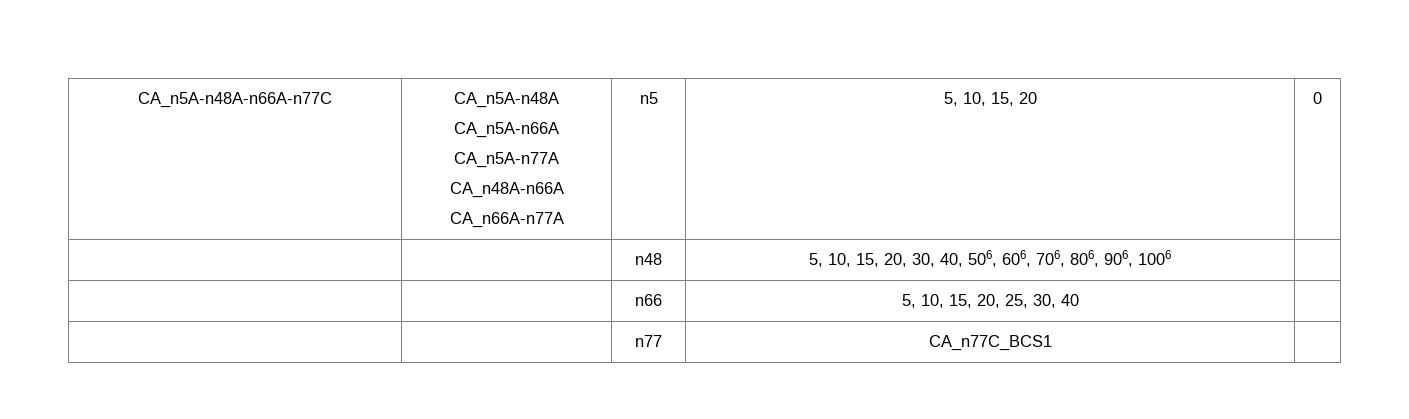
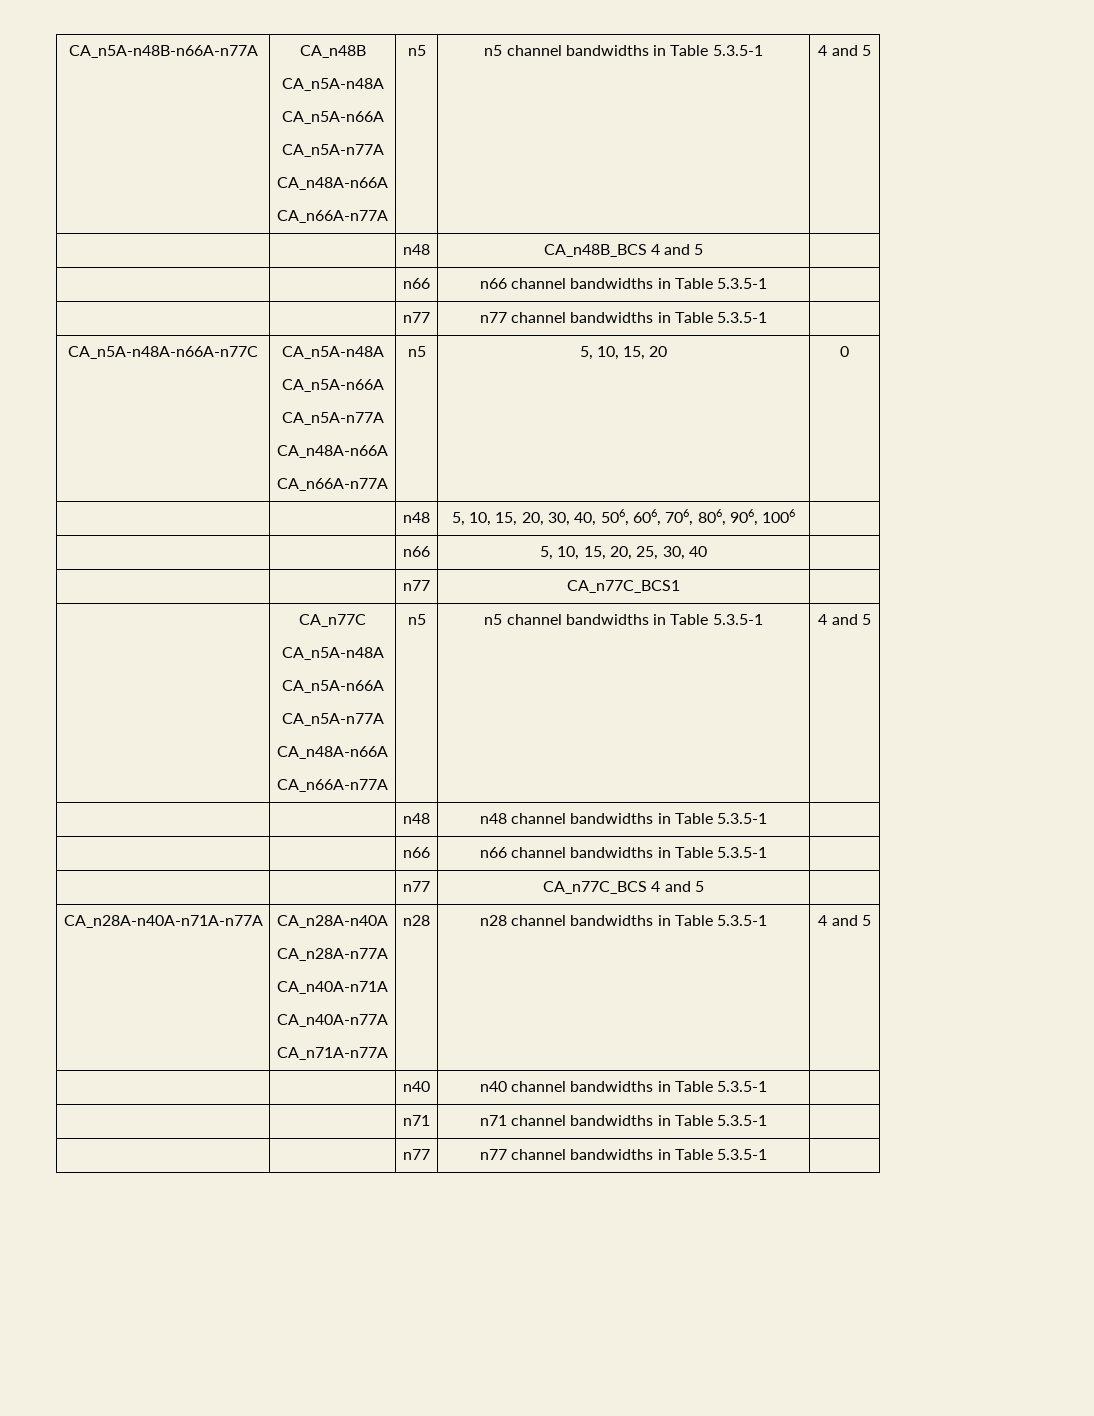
+ CA_n5A-n48B-n66A-n77A | CA_n48B
+ CA_n5A-n48A
+ CA_n5A-n66A
+ CA_n5A-n77A
+ CA_n48A-n66A
+ CA_n66A-n77A | n5 | n5 channel bandwidths in Table 5.3.5-1 | 4 and 5
+ | | n48 | CA_n48B_BCS 4 and 5 |
+ | | n66 | n66 channel bandwidths in Table 5.3.5-1 |
+ | | n77 | n77 channel bandwidths in Table 5.3.5-1 |
+ | CA_n77C
+ CA_n5A-n48A
+ CA_n5A-n66A
+ CA_n5A-n77A
+ CA_n48A-n66A
+ CA_n66A-n77A | n5 | n5 channel bandwidths in Table 5.3.5-1 | 4 and 5
+ | | n48 | n48 channel bandwidths in Table 5.3.5-1 |
+ | | n66 | n66 channel bandwidths in Table 5.3.5-1 |
+ | | n77 | CA_n77C_BCS 4 and 5 |
+ CA_n28A-n40A-n71A-n77A | CA_n28A-n40A
+ CA_n28A-n77A
+ CA_n40A-n71A
+ CA_n40A-n77A
+ CA_n71A-n77A | n28 | n28 channel bandwidths in Table 5.3.5-1 | 4 and 5
+ | | n40 | n40 channel bandwidths in Table 5.3.5-1 |
+ | | n71 | n71 channel bandwidths in Table 5.3.5-1 |
+ | | n77 | n77 channel bandwidths in Table 5.3.5-1 |

